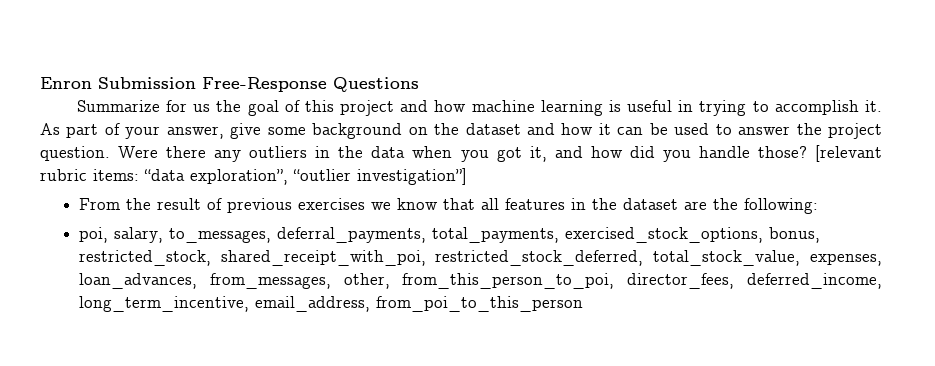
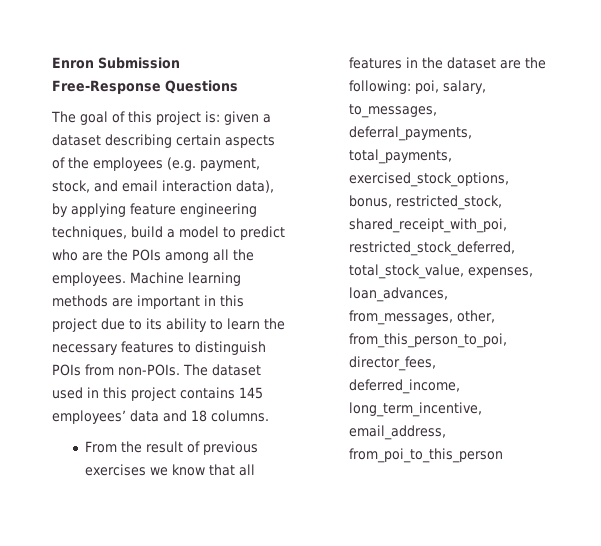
- Summarize for us the goal of this project and how machine learning is useful in trying to accomplish it. As part of your answer, give some background on the dataset and how it can be used to answer the project question. Were there any outliers in the data when you got it, and how did you handle those? [relevant rubric items: “data exploration”, “outlier investigation”]
+ The goal of this project is: given a dataset describing certain aspects of the employees (e.g. payment, stock, and email interaction data), by applying feature engineering techniques, build a model to predict who are the POIs among all the employees. Machine learning methods are important in this project due to its ability to learn the necessary features to distinguish POIs from non-POIs. The dataset used in this project contains 145 employees’ data and 18 columns.
- From the result of previous exercises we know that all features in the dataset are the following:
- poi, salary, to_messages, deferral_payments, total_payments, exercised_stock_options, bonus, restricted_stock, shared_receipt_with_poi, restricted_stock_deferred, total_stock_value, expenses, loan_advances, from_messages, other, from_this_person_to_poi, director_fees, deferred_income, long_term_incentive, email_address, from_poi_to_this_person
+ From the result of previous exercises we know that all features in the dataset are the following: poi, salary, to_messages, deferral_payments, total_payments, exercised_stock_options, bonus, restricted_stock, shared_receipt_with_poi, restricted_stock_deferred, total_stock_value, expenses, loan_advances, from_messages, other, from_this_person_to_poi, director_fees, deferred_income, long_term_incentive, email_address, from_poi_to_this_person

